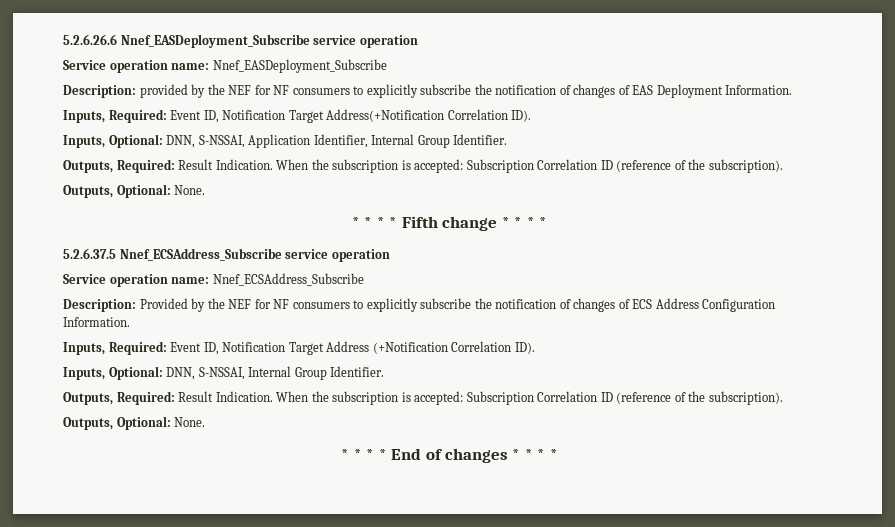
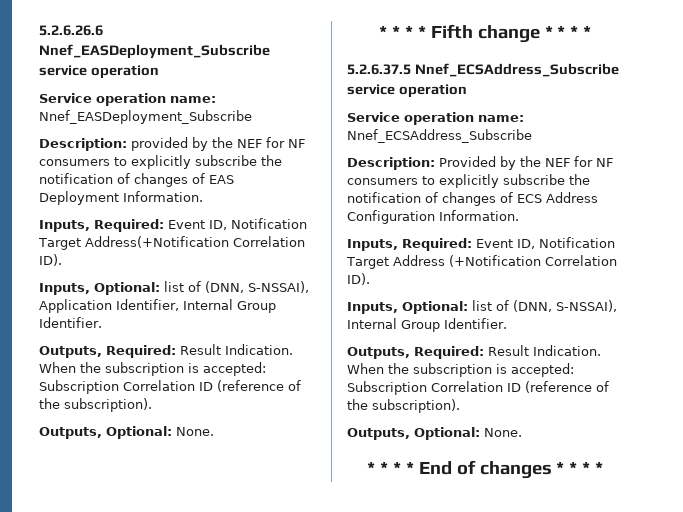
- Inputs, Optional: DNN, S-NSSAI, Application Identifier, Internal Group Identifier.
+ Inputs, Optional: list of (DNN, S-NSSAI), Application Identifier, Internal Group Identifier.
- Inputs, Optional: DNN, S-NSSAI, Internal Group Identifier.
+ Inputs, Optional: list of (DNN, S-NSSAI), Internal Group Identifier.

